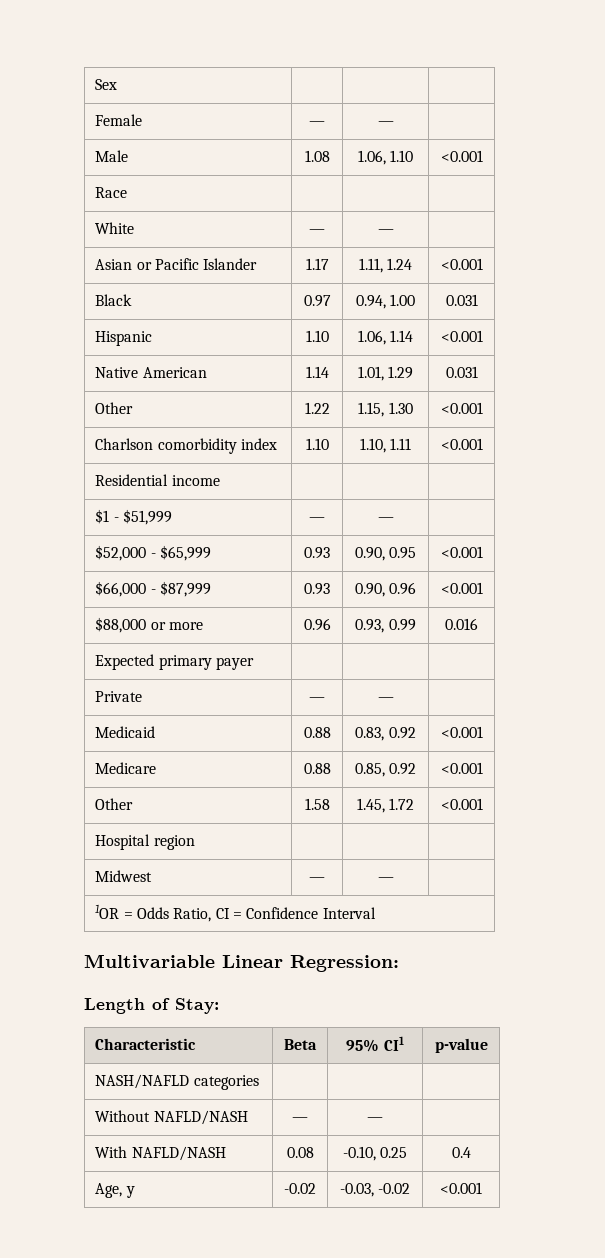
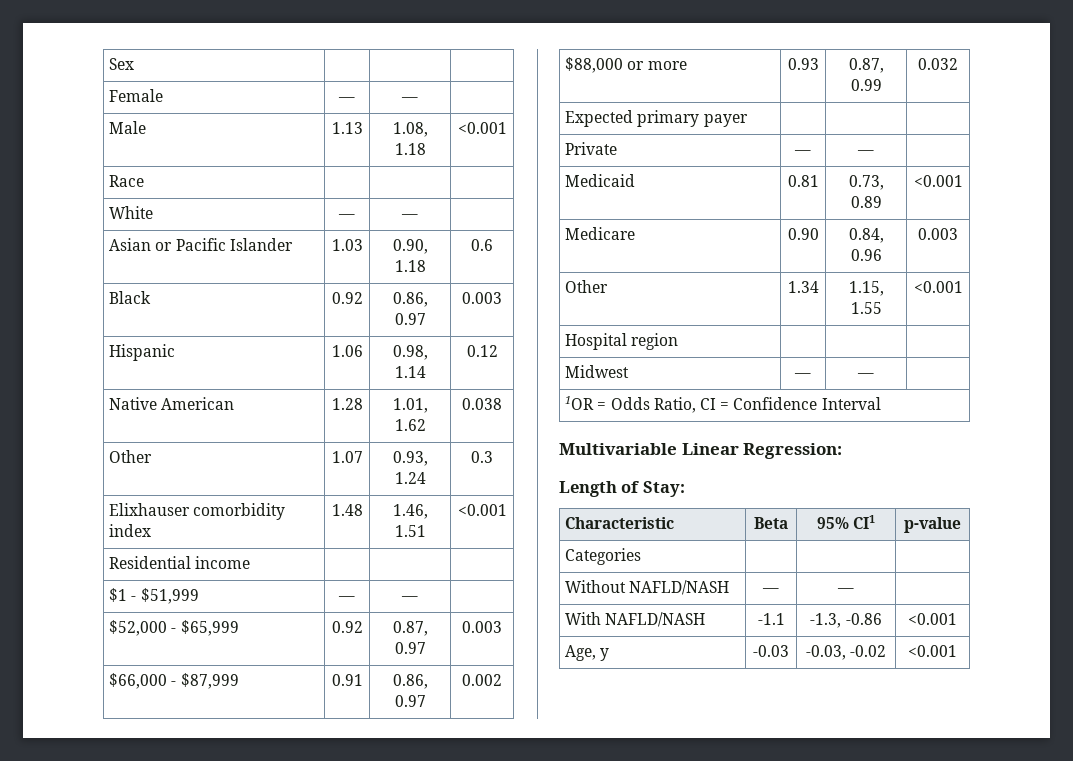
- Male | 1.08 | 1.06, 1.10 | <0.001
+ Male | 1.13 | 1.08, 1.18 | <0.001
- Asian or Pacific Islander | 1.17 | 1.11, 1.24 | <0.001
+ Asian or Pacific Islander | 1.03 | 0.90, 1.18 | 0.6
- Black | 0.97 | 0.94, 1.00 | 0.031
+ Black | 0.92 | 0.86, 0.97 | 0.003
- Hispanic | 1.10 | 1.06, 1.14 | <0.001
+ Hispanic | 1.06 | 0.98, 1.14 | 0.12
- Native American | 1.14 | 1.01, 1.29 | 0.031
- Other | 1.22 | 1.15, 1.30 | <0.001
- Charlson comorbidity index | 1.10 | 1.10, 1.11 | <0.001
+ Native American | 1.28 | 1.01, 1.62 | 0.038
+ Other | 1.07 | 0.93, 1.24 | 0.3
+ Elixhauser comorbidity index | 1.48 | 1.46, 1.51 | <0.001
- $52,000 - $65,999 | 0.93 | 0.90, 0.95 | <0.001
+ $52,000 - $65,999 | 0.92 | 0.87, 0.97 | 0.003
- $66,000 - $87,999 | 0.93 | 0.90, 0.96 | <0.001
+ $66,000 - $87,999 | 0.91 | 0.86, 0.97 | 0.002
- $88,000 or more | 0.96 | 0.93, 0.99 | 0.016
+ $88,000 or more | 0.93 | 0.87, 0.99 | 0.032
- Medicaid | 0.88 | 0.83, 0.92 | <0.001
+ Medicaid | 0.81 | 0.73, 0.89 | <0.001
- Medicare | 0.88 | 0.85, 0.92 | <0.001
- Other | 1.58 | 1.45, 1.72 | <0.001
+ Medicare | 0.90 | 0.84, 0.96 | 0.003
+ Other | 1.34 | 1.15, 1.55 | <0.001
- NASH/NAFLD categories | | |
+ Categories | | |
- With NAFLD/NASH | 0.08 | -0.10, 0.25 | 0.4
+ With NAFLD/NASH | -1.1 | -1.3, -0.86 | <0.001
- Age, y | -0.02 | -0.03, -0.02 | <0.001
+ Age, y | -0.03 | -0.03, -0.02 | <0.001

